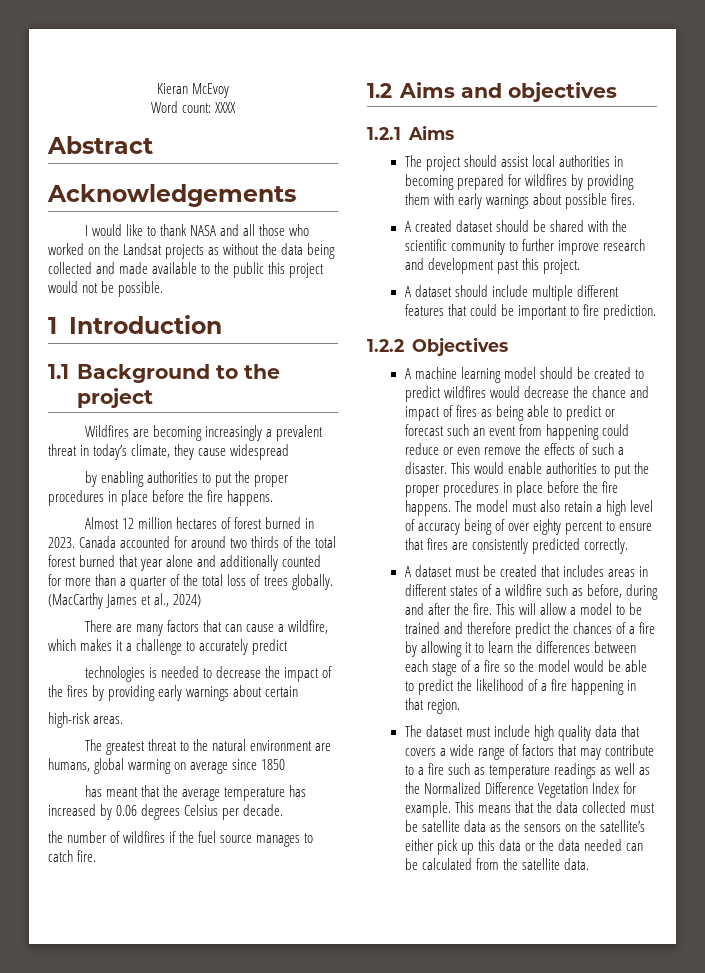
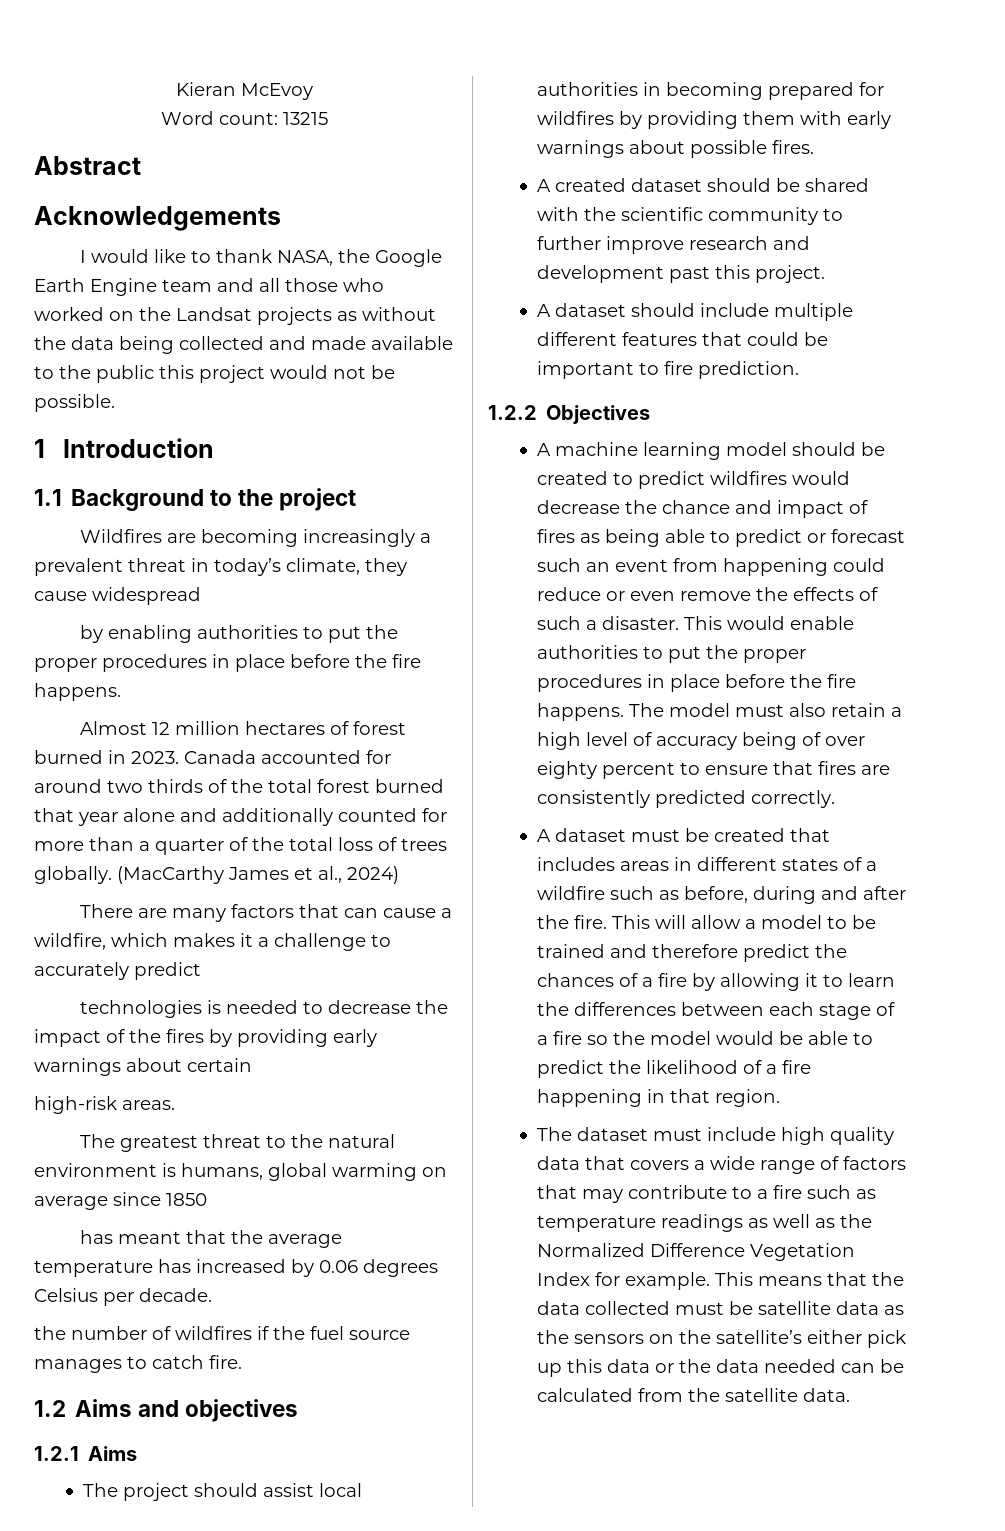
- Word count: XXXX
+ Word count: 13215
- I would like to thank NASA and all those who worked on the Landsat projects as without the data being collected and made available to the public this project would not be possible.
+ I would like to thank NASA, the Google Earth Engine team and all those who worked on the Landsat projects as without the data being collected and made available to the public this project would not be possible.
- The greatest threat to the natural environment are humans, global warming on average since 1850
+ The greatest threat to the natural environment is humans, global warming on average since 1850

